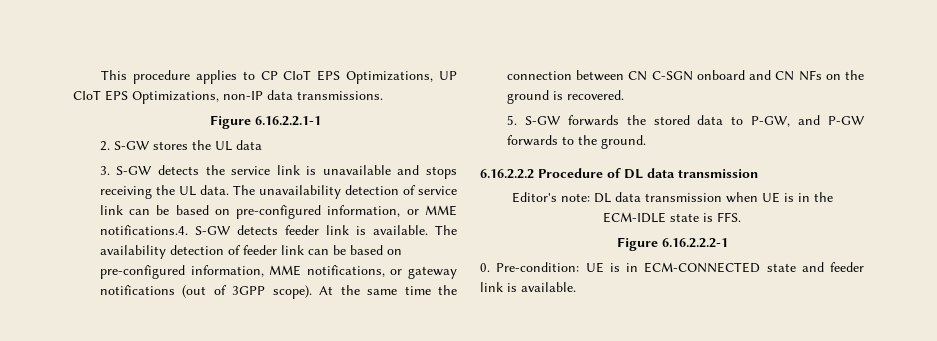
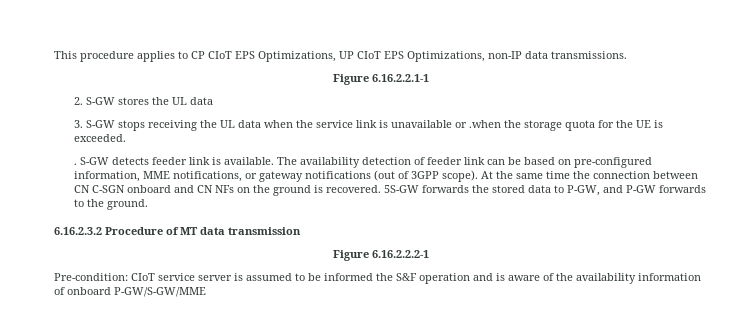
- 3. S-GW detects the service link is unavailable and stops receiving the UL data. The unavailability detection of service link can be based on pre-configured information, or MME notifications.4. S-GW detects feeder link is available.
+ 3. S-GW stops receiving the UL data when the service link is unavailable or .when the storage quota for the UE is exceeded.
+ . S-GW detects feeder link is available.
- At the same time the connection between CN C-SGN onboard and CN NFs on the ground is recovered.
- 5. S-GW forwards the stored data to P-GW, and P-GW forwards to the ground.
+ At the same time the connection between CN C-SGN onboard and CN NFs on the ground is recovered. 5S-GW forwards the stored data to P-GW, and P-GW forwards to the ground.
- 6.16.2.2.2 Procedure of DL data transmission
+ 6.16.2.3.2 Procedure of MT data transmission
- Editor's note: DL data transmission when UE is in the ECM-IDLE state is FFS.
  Figure 6.16.2.2.2-1
- 0. Pre-condition: UE is in ECM-CONNECTED state and feeder link is available.
+ Pre-condition: CIoT service server is assumed to be informed the S&F operation and is aware of the availability information of onboard P-GW/S-GW/MME

